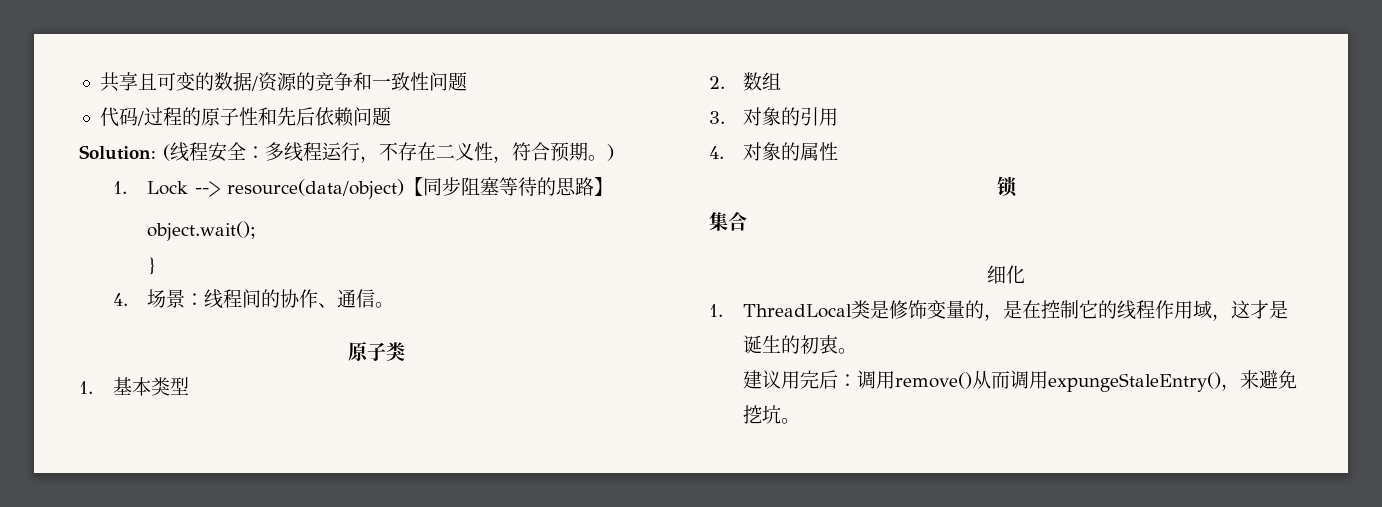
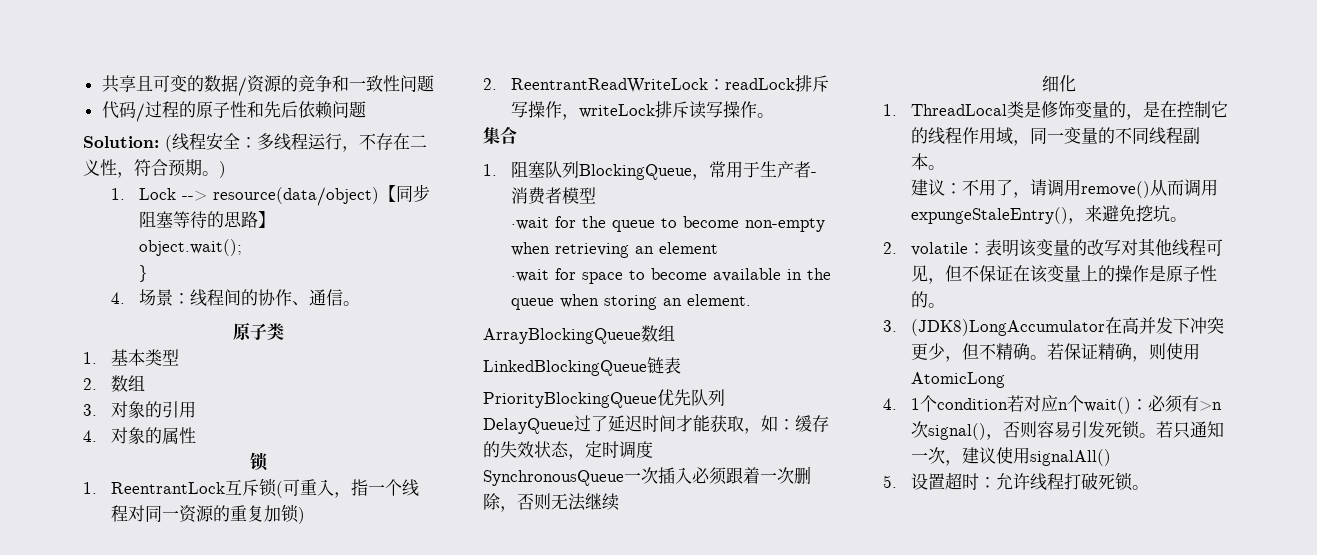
+ 1. ReentrantLock互斥锁(可重入，指一个线程对同一资源的重复加锁)
+ 2. ReentrantReadWriteLock：readLock排斥写操作，writeLock排斥读写操作。
  集合
+ 1.阻塞队列BlockingQueue，常用于生产者-消费者模型
+ ·wait for the queue to become non-empty when retrieving an element
+ ·wait for space to become available in the queue when storing an element.
+ ArrayBlockingQueue数组
+ LinkedBlockingQueue链表
+ PriorityBlockingQueue优先队列
+ DelayQueue过了延迟时间才能获取，如：缓存的失效状态，定时调度
+ SynchronousQueue一次插入必须跟着一次删除，否则无法继续
- 1. ThreadLocal类是修饰变量的，是在控制它的线程作用域，这才是诞生的初衷。
+ 1. ThreadLocal类是修饰变量的，是在控制它的线程作用域，同一变量的不同线程副本。
- 建议用完后：调用remove()从而调用expungeStaleEntry()，来避免挖坑。
+ 建议：不用了，请调用remove()从而调用expungeStaleEntry()，来避免挖坑。
+ 2. volatile：表明该变量的改写对其他线程可见，但不保证在该变量上的操作是原子性的。
+ 3. (JDK8)LongAccumulator在高并发下冲突更少，但不精确。若保证精确，则使用AtomicLong
+ 4. 1个condition若对应n个wait()：必须有>n次signal()，否则容易引发死锁。若只通知一次，建议使用signalAll()
+ 5.设置超时：允许线程打破死锁。

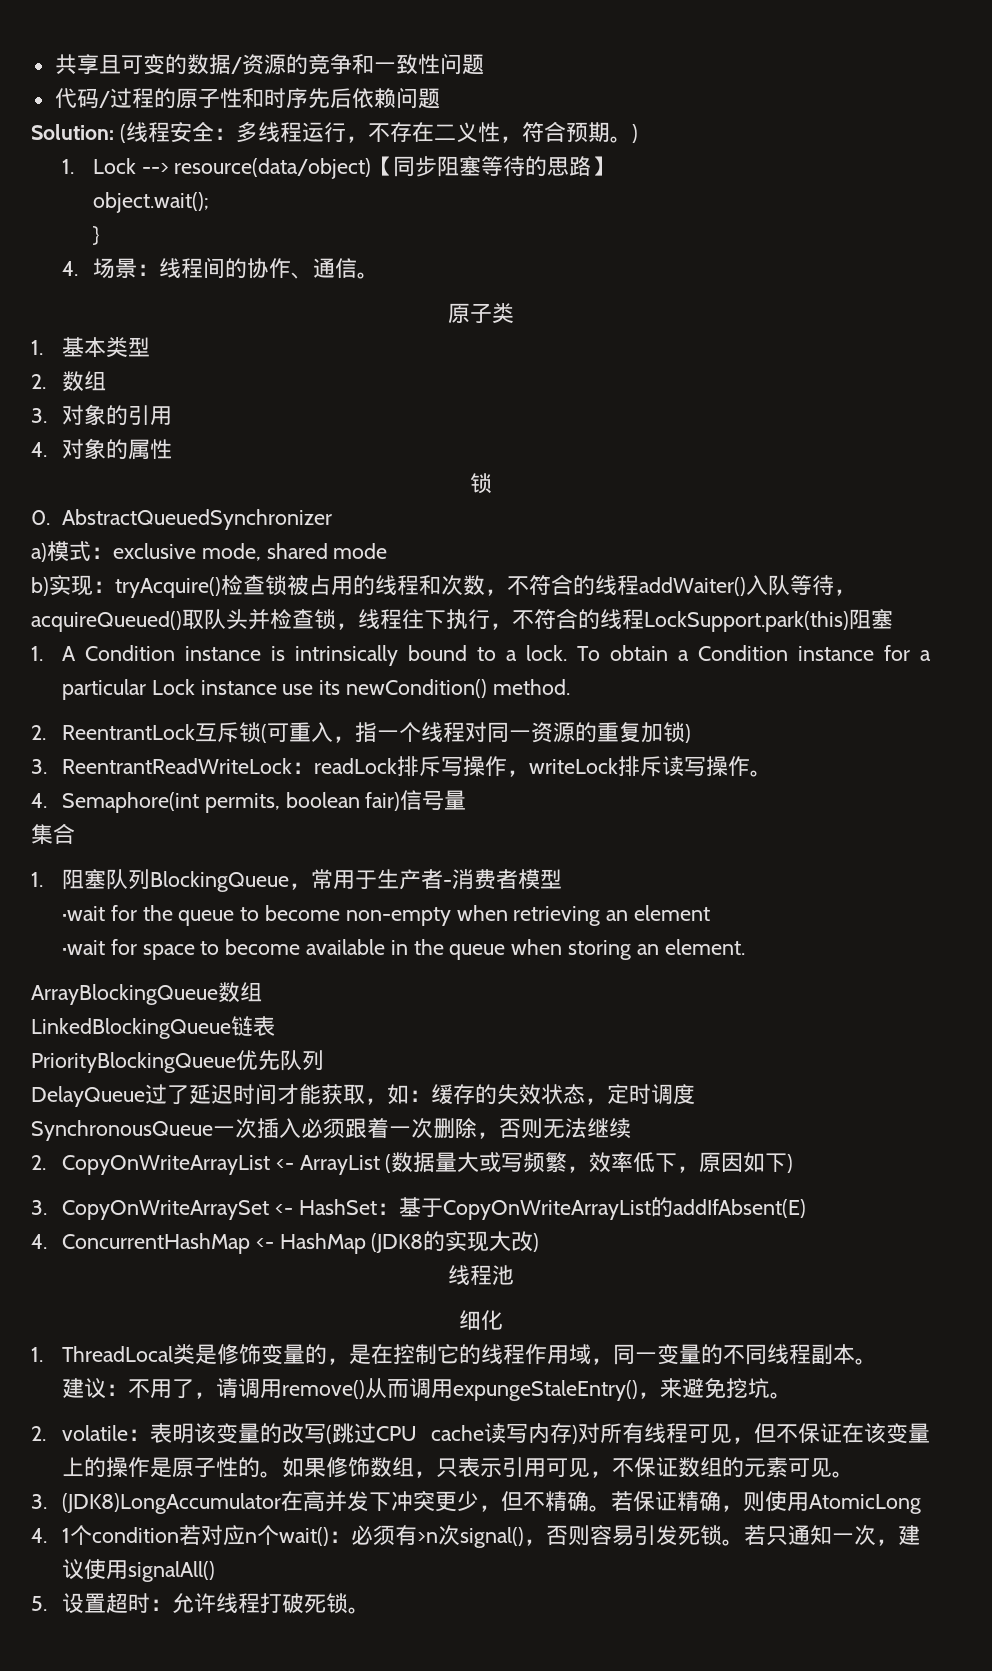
- 代码/过程的原子性和先后依赖问题
+ 代码/过程的原子性和时序先后依赖问题
- 1. ReentrantLock互斥锁(可重入，指一个线程对同一资源的重复加锁)
+ 0. AbstractQueuedSynchronizer
+ a)模式：exclusive mode, shared mode
+ b)实现：tryAcquire()检查锁被占用的线程和次数，不符合的线程addWaiter()入队等待，acquireQueued()取队头并检查锁，线程往下执行，不符合的线程LockSupport.park(this)阻塞
+ 1. A Condition instance is intrinsically bound to a lock. To obtain a Condition instance for a particular Lock instance use its newCondition() method.
+ 2. ReentrantLock互斥锁(可重入，指一个线程对同一资源的重复加锁)
- 2. ReentrantReadWriteLock：readLock排斥写操作，writeLock排斥读写操作。
+ 3. ReentrantReadWriteLock：readLock排斥写操作，writeLock排斥读写操作。
+ 4. Semaphore(int permits, boolean fair)信号量
+ 2. CopyOnWriteArrayList <- ArrayList (数据量大或写频繁，效率低下，原因如下)
+ 3. CopyOnWriteArraySet <- HashSet：基于CopyOnWriteArrayList的addIfAbsent(E)
+ 4. ConcurrentHashMap <- HashMap (JDK8的实现大改)
+ 线程池
- 2. volatile：表明该变量的改写对其他线程可见，但不保证在该变量上的操作是原子性的。
+ 2. volatile：表明该变量的改写(跳过CPU cache读写内存)对所有线程可见，但不保证在该变量上的操作是原子性的。如果修饰数组，只表示引用可见，不保证数组的元素可见。

